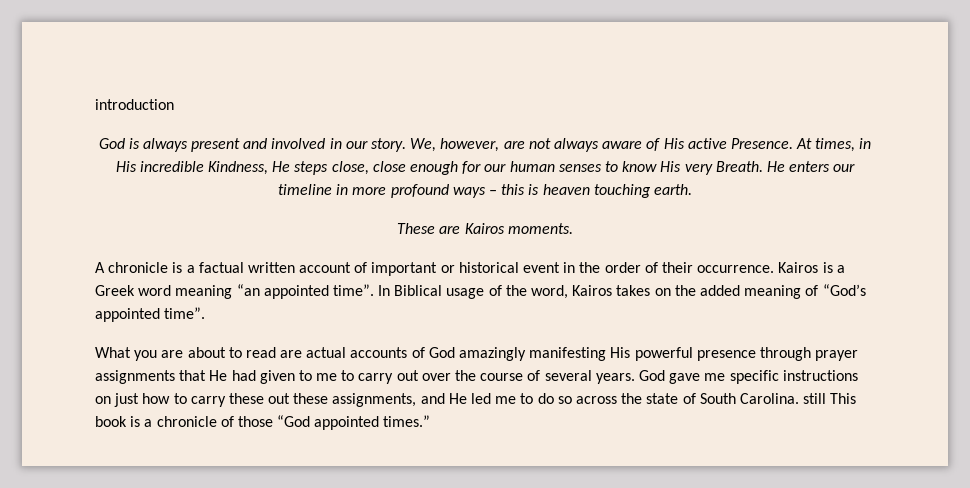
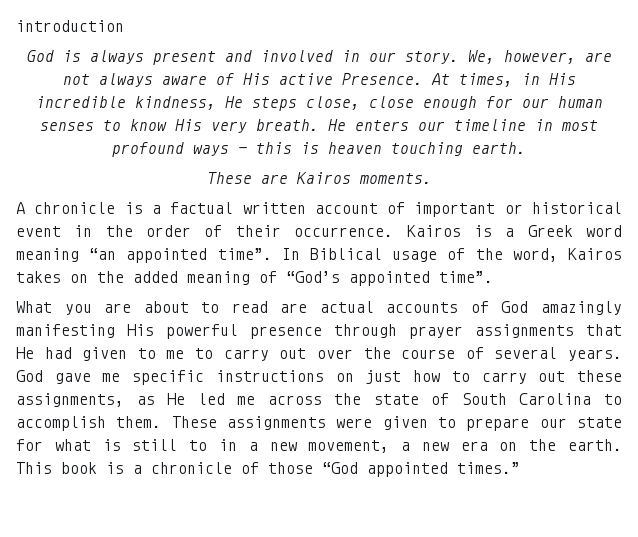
- At times, in His incredible Kindness, He steps close, close enough for our human senses to know His very Breath.
+ At times, in His incredible kindness, He steps close, close enough for our human senses to know His very breath.
- He enters our timeline in more profound ways – this is heaven touching earth.
+ He enters our timeline in most profound ways – this is heaven touching earth.
- God gave me specific instructions on just how to carry these out these assignments, and He led me to do so across the state of South Carolina. still This book is a chronicle of those “God appointed times.”
+ God gave me specific instructions on just how to carry out these assignments, as He led me across the state of South Carolina to accomplish them. These assignments were given to prepare our state for what is still to in a new movement, a new era on the earth. This book is a chronicle of those “God appointed times.”

